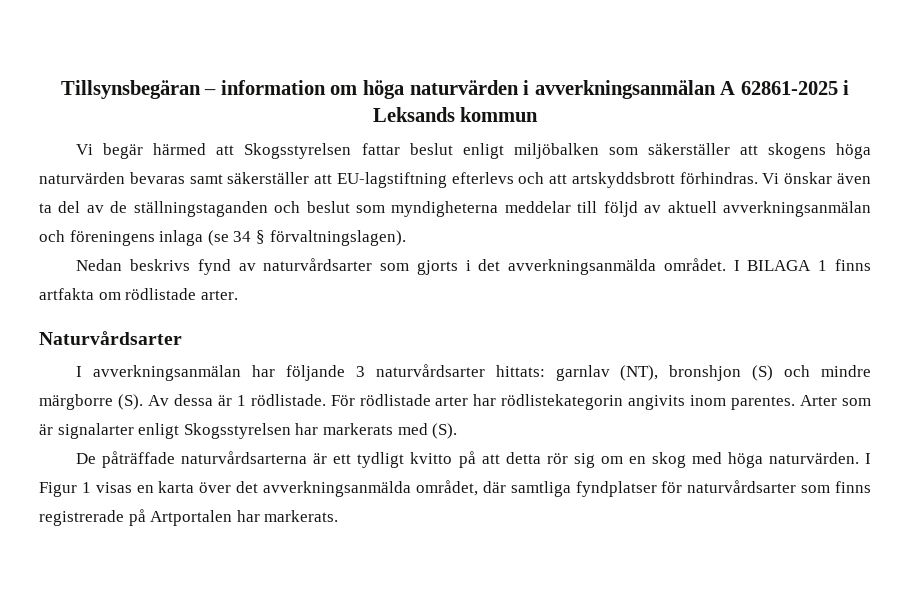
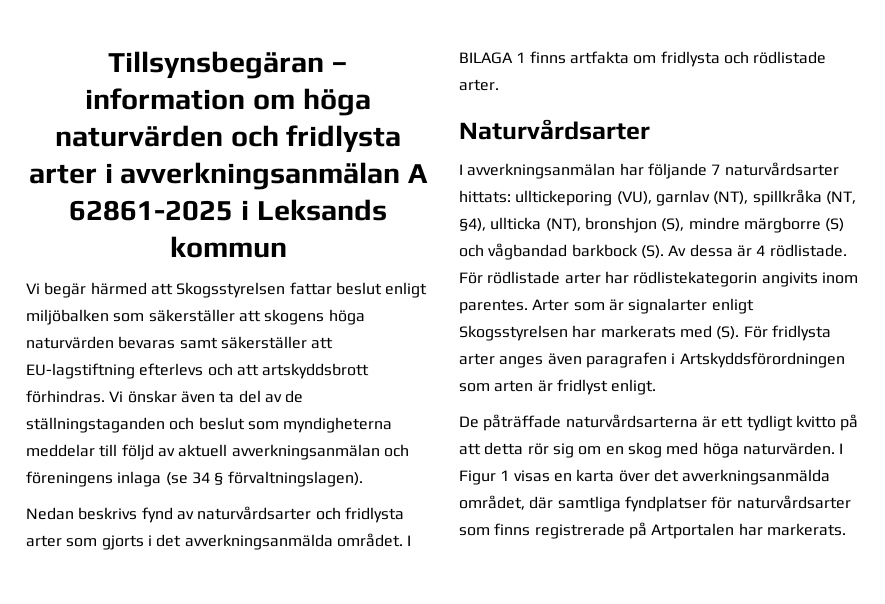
- Tillsynsbegäran – information om höga naturvärden i avverkningsanmälan A 62861-2025 i Leksands kommun
+ Tillsynsbegäran – information om höga naturvärden och fridlysta arter i avverkningsanmälan A 62861-2025 i Leksands kommun
- Nedan beskrivs fynd av naturvårdsarter som gjorts i det avverkningsanmälda området.
+ Nedan beskrivs fynd av naturvårdsarter och fridlysta arter som gjorts i det avverkningsanmälda området.
- I BILAGA 1 finns artfakta om rödlistade arter.
+ I BILAGA 1 finns artfakta om fridlysta och rödlistade arter.
- I avverkningsanmälan har följande 3 naturvårdsarter hittats: garnlav (NT), bronshjon (S) och mindre märgborre (S). Av dessa är 1 rödlistade.
+ I avverkningsanmälan har följande 7 naturvårdsarter hittats: ulltickeporing (VU), garnlav (NT), spillkråka (NT, §4), ullticka (NT), bronshjon (S), mindre märgborre (S) och vågbandad barkbock (S). Av dessa är 4 rödlistade.
- Arter som är signalarter enligt Skogsstyrelsen har markerats med (S).
+ Arter som är signalarter enligt Skogsstyrelsen har markerats med (S). För fridlysta arter anges även paragrafen i Artskyddsförordningen som arten är fridlyst enligt.

